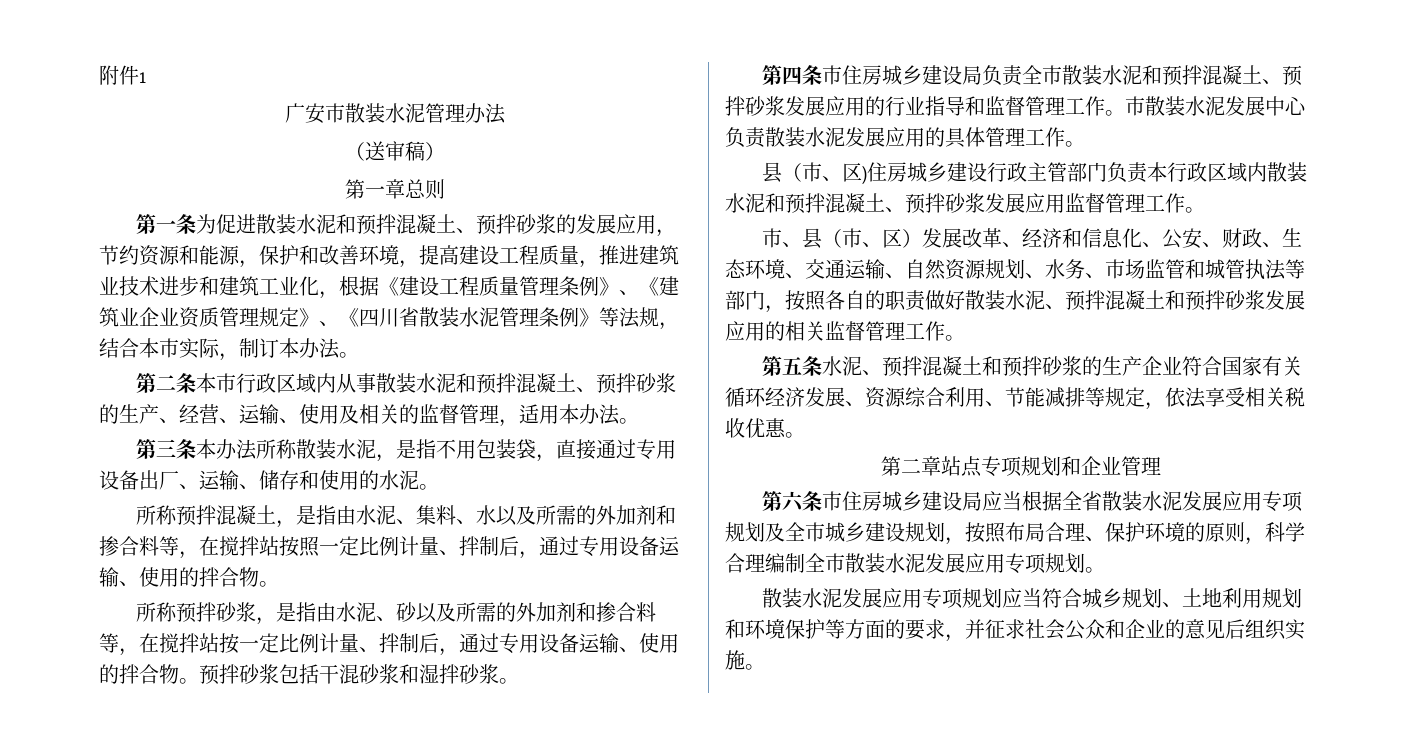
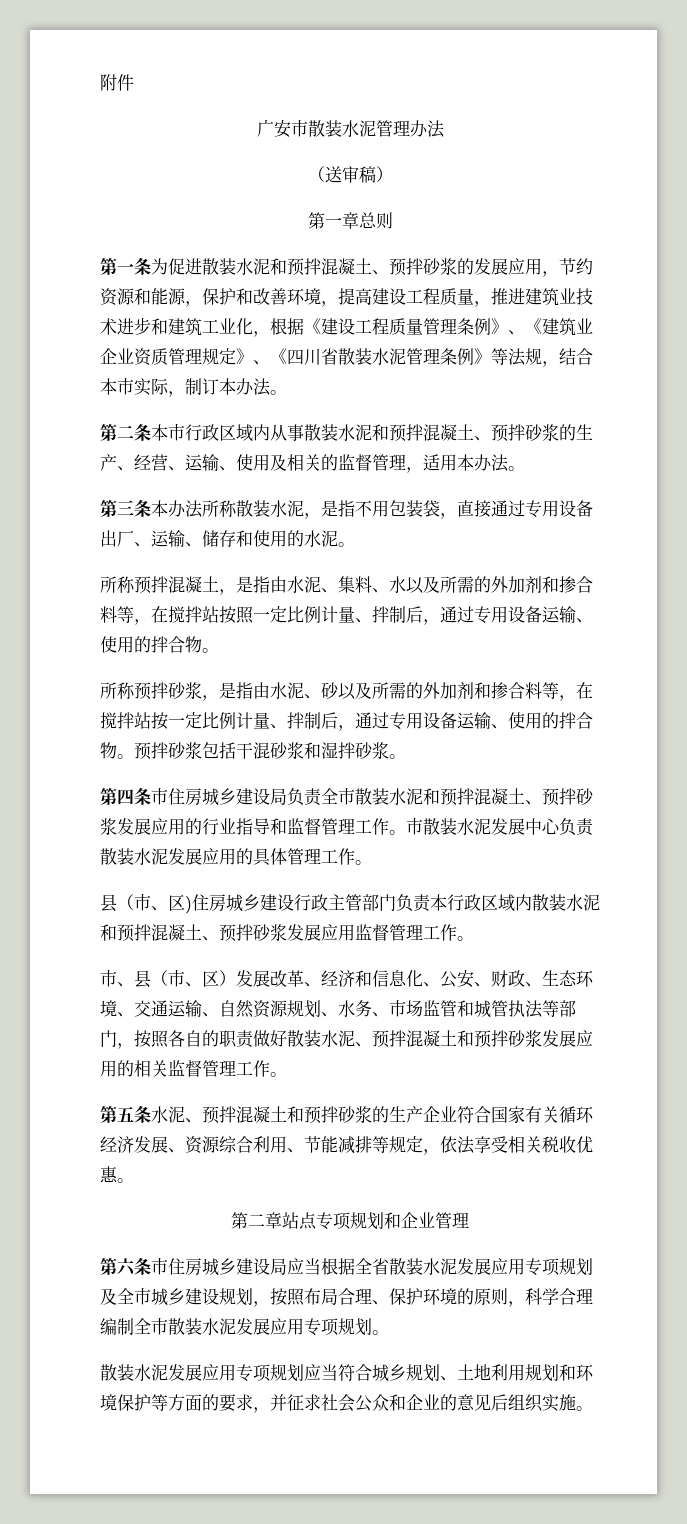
- 附件1
+ 附件

